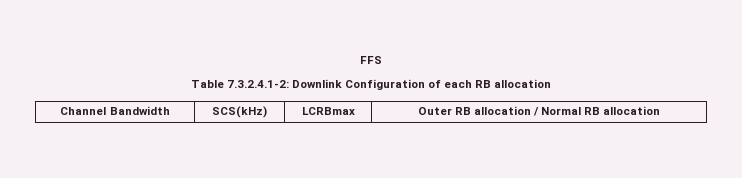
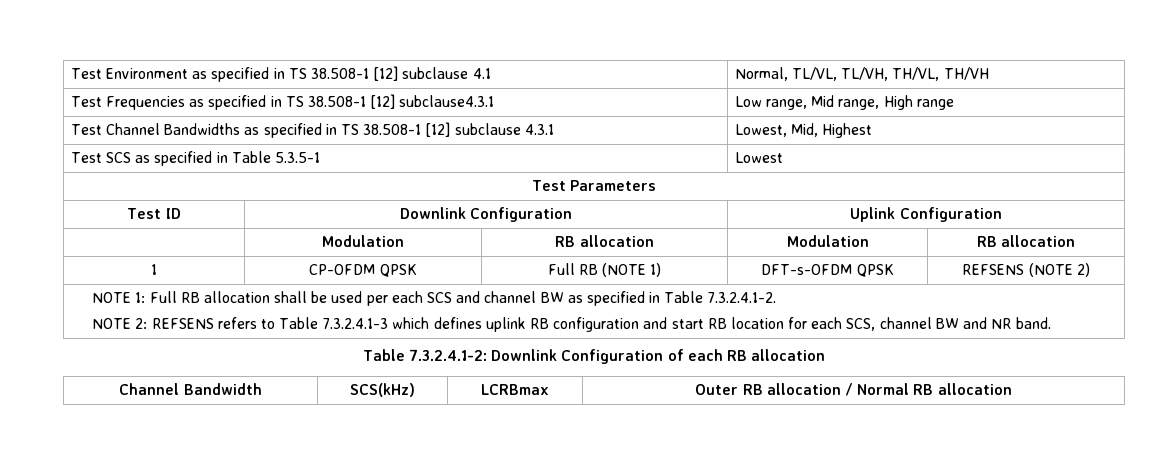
- FFS
+ Test Environment as specified in TS 38.508-1 [12] subclause 4.1 | Normal, TL/VL, TL/VH, TH/VL, TH/VH
+ Test Frequencies as specified in TS 38.508-1 [12] subclause4.3.1 | Low range, Mid range, High range
+ Test Channel Bandwidths as specified in TS 38.508-1 [12] subclause 4.3.1 | Lowest, Mid, Highest
+ Test SCS as specified in Table 5.3.5-1 | Lowest
+ Test Parameters
+ Test ID | Downlink Configuration | Uplink Configuration
+ | Modulation | RB allocation | Modulation | RB allocation
+ 1 | CP-OFDM QPSK | Full RB (NOTE 1) | DFT-s-OFDM QPSK | REFSENS (NOTE 2)
+ NOTE 1: Full RB allocation shall be used per each SCS and channel BW as specified in Table 7.3.2.4.1-2.
+ NOTE 2: REFSENS refers to Table 7.3.2.4.1-3 which defines uplink RB configuration and start RB location for each SCS, channel BW and NR band.

